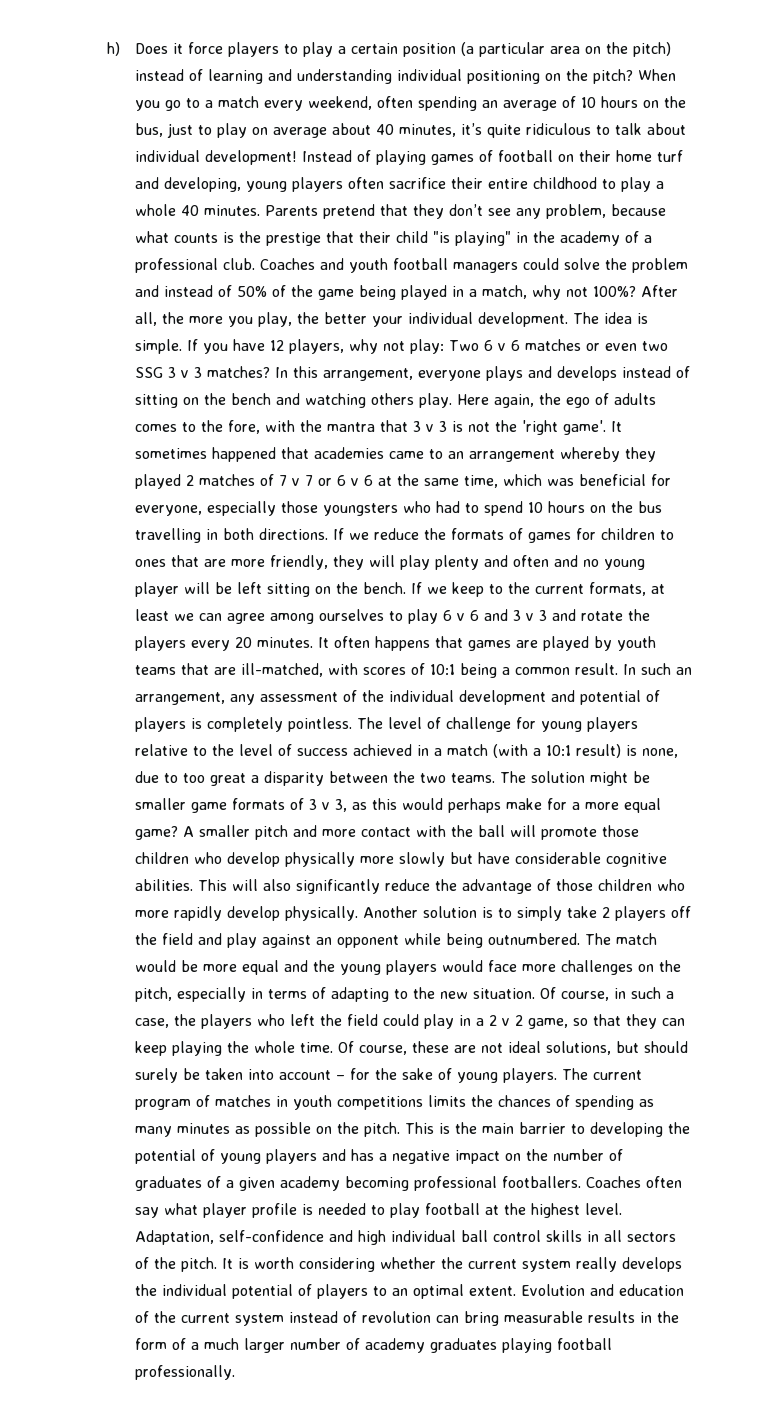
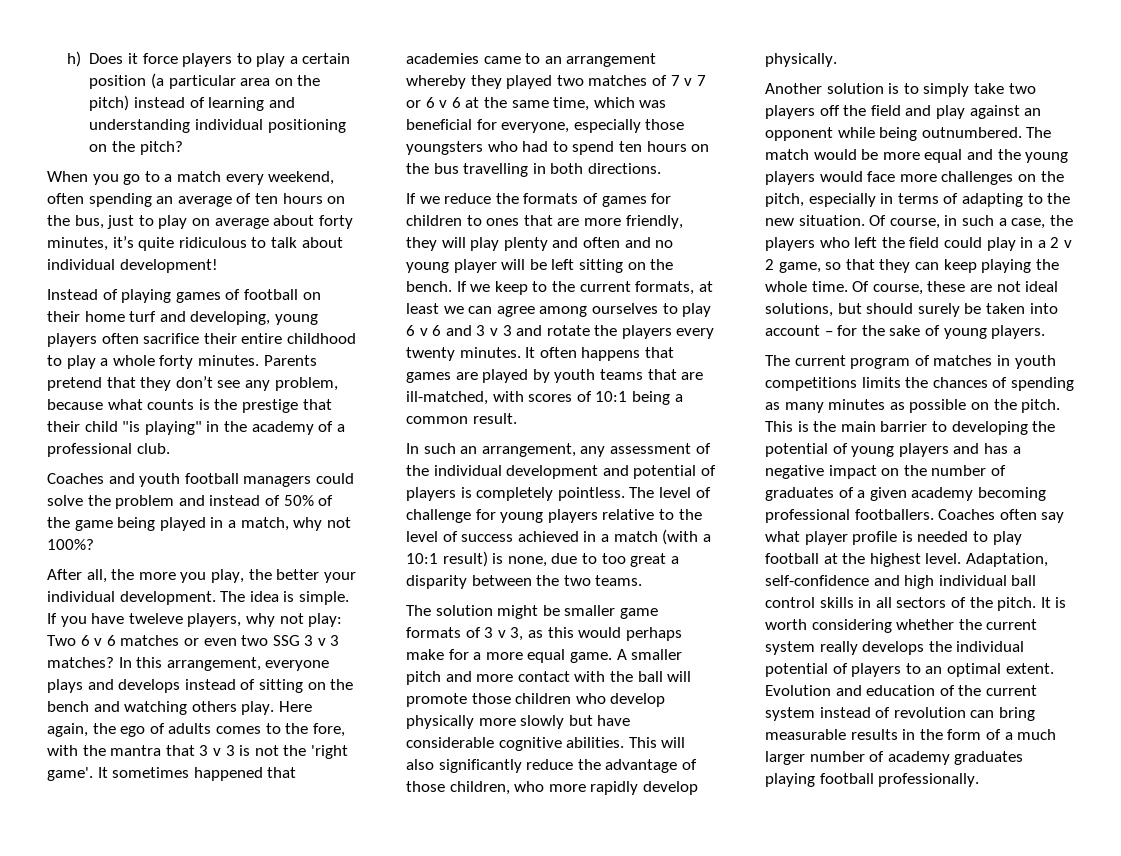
- h) Does it force players to play a certain position (a particular area on the pitch) instead of learning and understanding individual positioning on the pitch? When you go to a match every weekend, often spending an average of 10 hours on the bus, just to play on average about 40 minutes, it’s quite ridiculous to talk about individual development! Instead of playing games of football on their home turf and developing, young players often sacrifice their entire childhood to play a whole 40 minutes.
+ h) Does it force players to play a certain position (a particular area on the pitch) instead of learning and understanding individual positioning on the pitch?
+ When you go to a match every weekend, often spending an average of ten hours on the bus, just to play on average about forty minutes, it’s quite ridiculous to talk about individual development!
+ Instead of playing games of football on their home turf and developing, young players often sacrifice their entire childhood to play a whole forty minutes.
- Parents pretend that they don’t see any problem, because what counts is the prestige that their child "is playing" in the academy of a professional club. Coaches and youth football managers could solve the problem and instead of 50% of the game being played in a match, why not 100%? After all, the more you play, the better your individual development.
+ Parents pretend that they don’t see any problem, because what counts is the prestige that their child "is playing" in the academy of a professional club.
+ Coaches and youth football managers could solve the problem and instead of 50% of the game being played in a match, why not 100%?
+ After all, the more you play, the better your individual development.
- If you have 12 players, why not play: Two 6 v 6 matches or even two SSG 3 v 3 matches?
+ If you have tweleve players, why not play: Two 6 v 6 matches or even two SSG 3 v 3 matches?
- It sometimes happened that academies came to an arrangement whereby they played 2 matches of 7 v 7 or 6 v 6 at the same time, which was beneficial for everyone, especially those youngsters who had to spend 10 hours on the bus travelling in both directions. If we reduce the formats of games for children to ones that are more friendly, they will play plenty and often and no young player will be left sitting on the bench.
+ It sometimes happened that academies came to an arrangement whereby they played two matches of 7 v 7 or 6 v 6 at the same time, which was beneficial for everyone, especially those youngsters who had to spend ten hours on the bus travelling in both directions.
+ If we reduce the formats of games for children to ones that are more friendly, they will play plenty and often and no young player will be left sitting on the bench.
- If we keep to the current formats, at least we can agree among ourselves to play 6 v 6 and 3 v 3 and rotate the players every 20 minutes.
+ If we keep to the current formats, at least we can agree among ourselves to play 6 v 6 and 3 v 3 and rotate the players every twenty minutes.
- It often happens that games are played by youth teams that are ill-matched, with scores of 10:1 being a common result. In such an arrangement, any assessment of the individual development and potential of players is completely pointless.
+ It often happens that games are played by youth teams that are ill-matched, with scores of 10:1 being a common result.
+ In such an arrangement, any assessment of the individual development and potential of players is completely pointless.
- The level of challenge for young players relative to the level of success achieved in a match (with a 10:1 result) is none, due to too great a disparity between the two teams. The solution might be smaller game formats of 3 v 3, as this would perhaps make for a more equal game?
+ The level of challenge for young players relative to the level of success achieved in a match (with a 10:1 result) is none, due to too great a disparity between the two teams.
+ The solution might be smaller game formats of 3 v 3, as this would perhaps make for a more equal game.
- This will also significantly reduce the advantage of those children who more rapidly develop physically. Another solution is to simply take 2 players off the field and play against an opponent while being outnumbered.
+ This will also significantly reduce the advantage of those children, who more rapidly develop physically.
+ Another solution is to simply take two players off the field and play against an opponent while being outnumbered.
- Of course, these are not ideal solutions, but should surely be taken into account – for the sake of young players. The current program of matches in youth competitions limits the chances of spending as many minutes as possible on the pitch.
+ Of course, these are not ideal solutions, but should surely be taken into account – for the sake of young players.
+ The current program of matches in youth competitions limits the chances of spending as many minutes as possible on the pitch.

